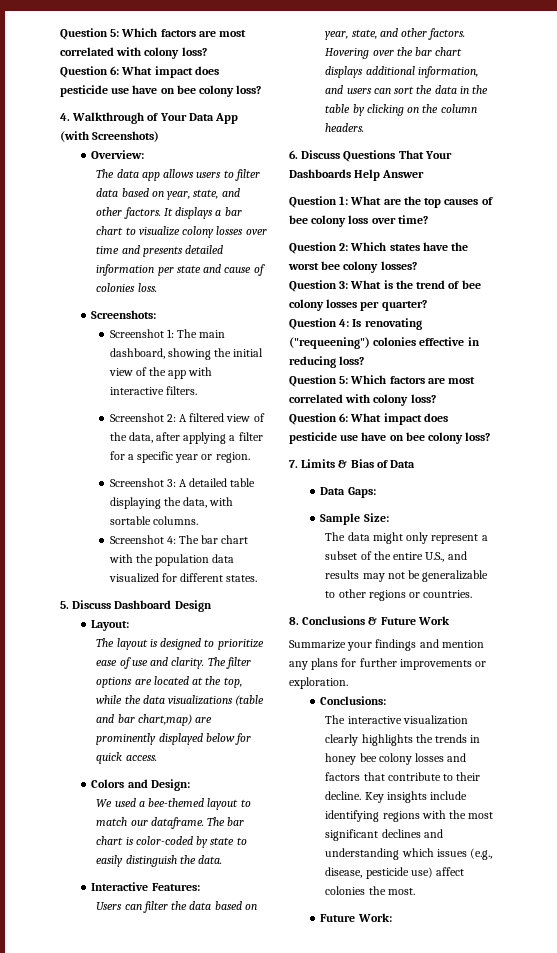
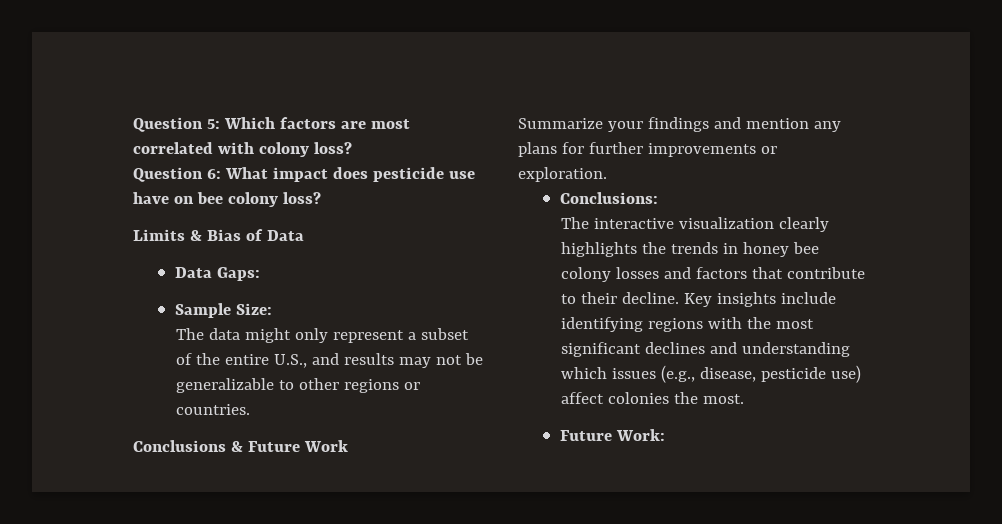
- 4. Walkthrough of Your Data App (with Screenshots)
- Overview:
- The data app allows users to filter data based on year, state, and other factors. It displays a bar chart to visualize colony losses over time and presents detailed information per state and cause of colonies loss.
- Screenshots:
- Screenshot 1: The main dashboard, showing the initial view of the app with interactive filters.
- Screenshot 2: A filtered view of the data, after applying a filter for a specific year or region.
- Screenshot 3: A detailed table displaying the data, with sortable columns.
- Screenshot 4: The bar chart with the population data visualized for different states.
- 5. Discuss Dashboard Design
- Layout:
- The layout is designed to prioritize ease of use and clarity. The filter options are located at the top, while the data visualizations (table and bar chart,map) are prominently displayed below for quick access.
- Colors and Design:
- We used a bee-themed layout to match our dataframe. The bar chart is color-coded by state to easily distinguish the data.
- Interactive Features:
- Users can filter the data based on year, state, and other factors. Hovering over the bar chart displays additional information, and users can sort the data in the table by clicking on the column headers.
- 6. Discuss Questions That Your Dashboards Help Answer
- Question 1: What are the top causes of bee colony loss over time?
- Question 2: Which states have the worst bee colony losses?
- Question 3: What is the trend of bee colony losses per quarter?
- Question 4: Is renovating ("requeening") colonies effective in reducing loss?
- Question 5: Which factors are most correlated with colony loss?
- Question 6: What impact does pesticide use have on bee colony loss?
- 7. Limits & Bias of Data
+ Limits & Bias of Data
- 8. Conclusions & Future Work
+ Conclusions & Future Work

